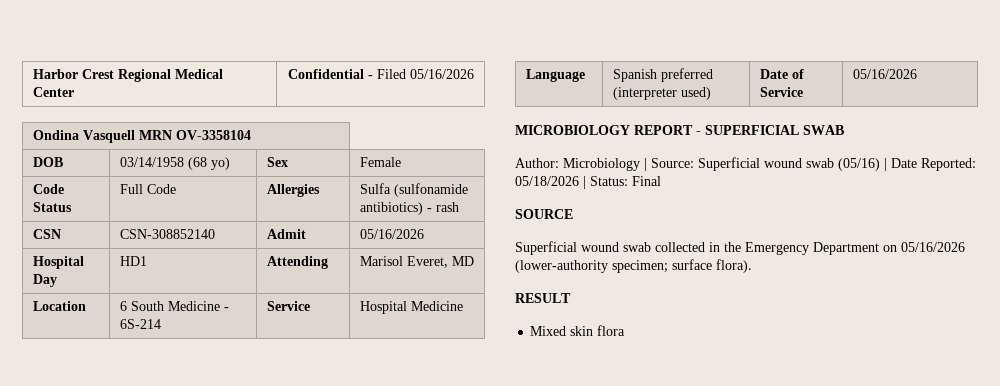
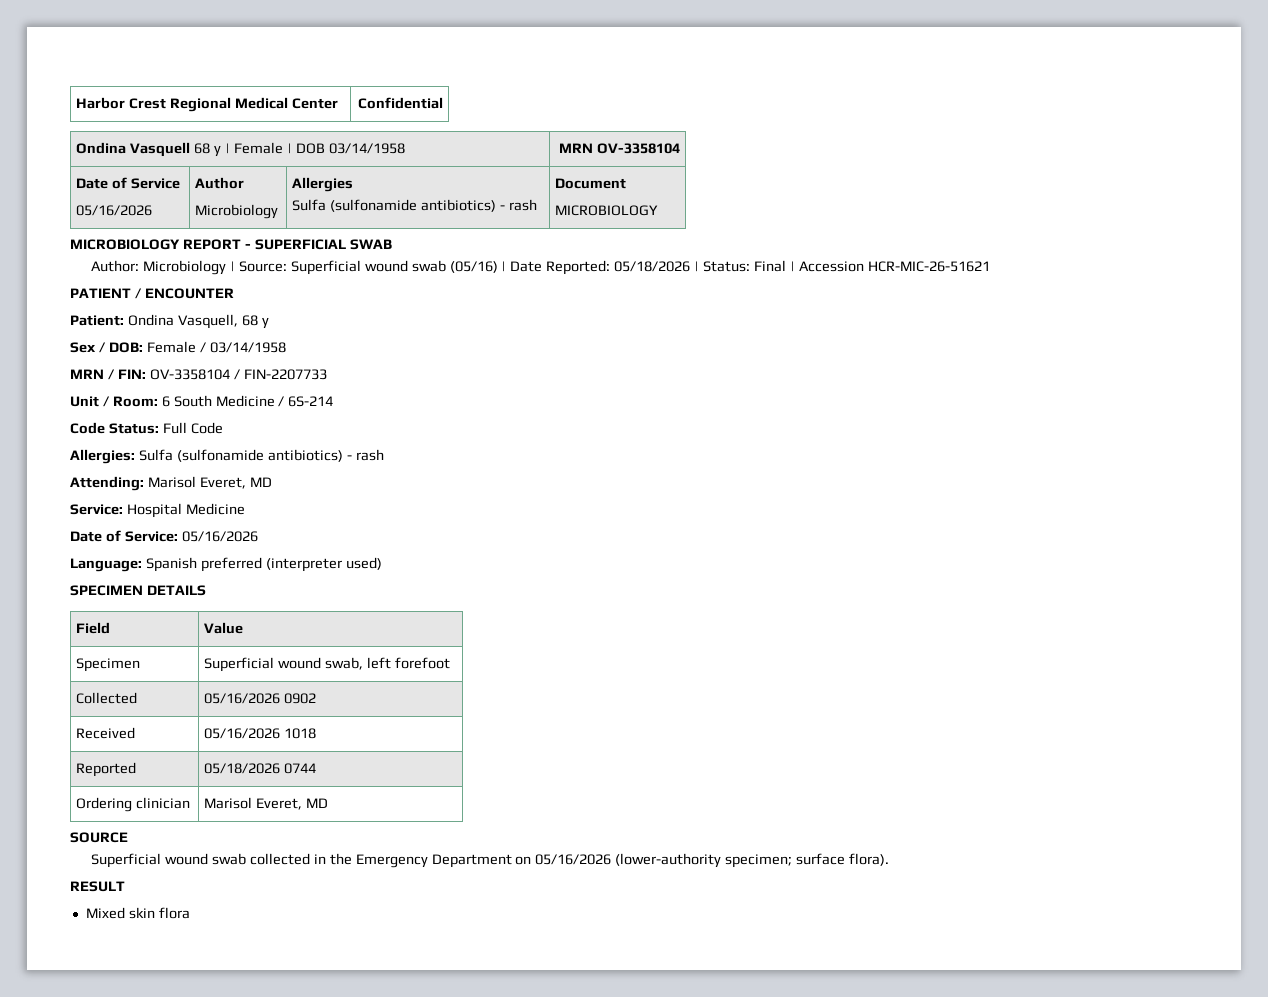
- Harbor Crest Regional Medical Center | Confidential - Filed 05/16/2026
+ Harbor Crest Regional Medical Center | Confidential
- Ondina Vasquell MRN OV-3358104
- DOB | 03/14/1958 (68 yo) | Sex | Female
- Code Status | Full Code | Allergies | Sulfa (sulfonamide antibiotics) - rash
- CSN | CSN-308852140 | Admit | 05/16/2026
- Hospital Day | HD1 | Attending | Marisol Everet, MD
- Location | 6 South Medicine - 6S-214 | Service | Hospital Medicine
- Language | Spanish preferred (interpreter used) | Date of Service | 05/16/2026
+ Ondina Vasquell 68 y | Female | DOB 03/14/1958 | MRN OV-3358104
+ Date of Service
+ 05/16/2026 | Author
+ Microbiology | Allergies
+ Sulfa (sulfonamide antibiotics) - rash | Document
+ MICROBIOLOGY
- Author: Microbiology | Source: Superficial wound swab (05/16) | Date Reported: 05/18/2026 | Status: Final
+ Author: Microbiology | Source: Superficial wound swab (05/16) | Date Reported: 05/18/2026 | Status: Final | Accession HCR-MIC-26-51621
+ PATIENT / ENCOUNTER
+ Patient: Ondina Vasquell, 68 y
+ Sex / DOB: Female / 03/14/1958
+ MRN / FIN: OV-3358104 / FIN-2207733
+ Unit / Room: 6 South Medicine / 6S-214
+ Code Status: Full Code
+ Allergies: Sulfa (sulfonamide antibiotics) - rash
+ Attending: Marisol Everet, MD
+ Service: Hospital Medicine
+ Date of Service: 05/16/2026
+ Language: Spanish preferred (interpreter used)
+ SPECIMEN DETAILS
+ Field | Value
+ Specimen | Superficial wound swab, left forefoot
+ Collected | 05/16/2026 0902
+ Received | 05/16/2026 1018
+ Reported | 05/18/2026 0744
+ Ordering clinician | Marisol Everet, MD

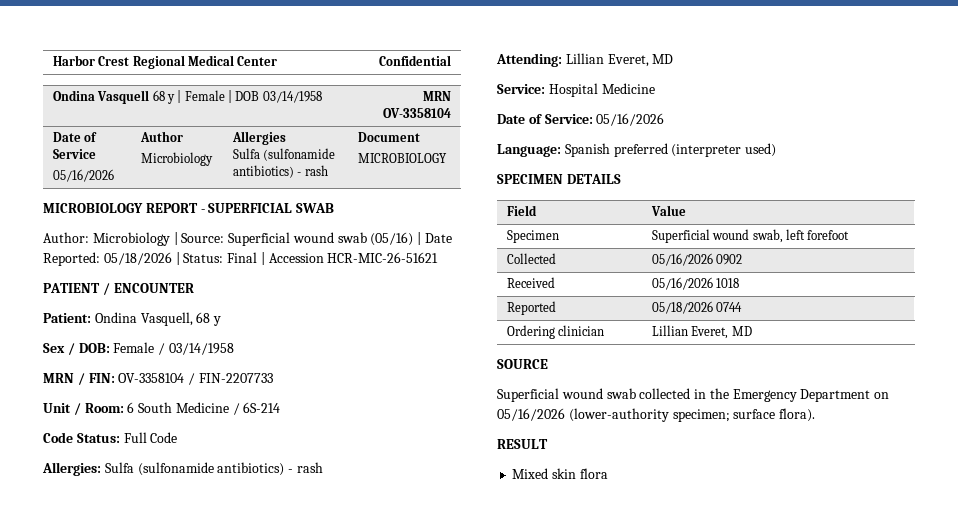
- Attending: Marisol Everet, MD
+ Attending: Lillian Everet, MD
- Ordering clinician | Marisol Everet, MD
+ Ordering clinician | Lillian Everet, MD

